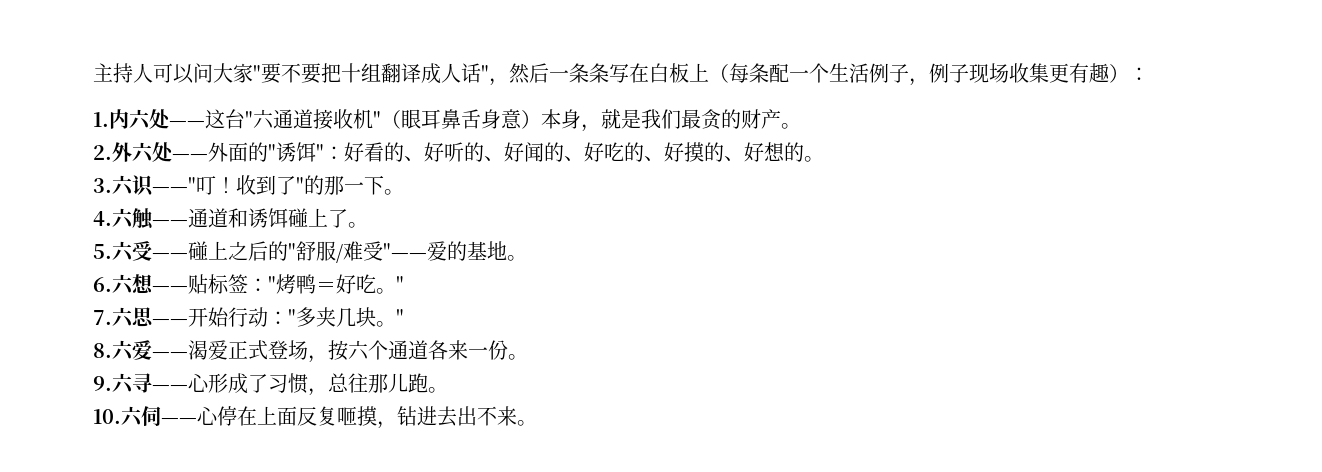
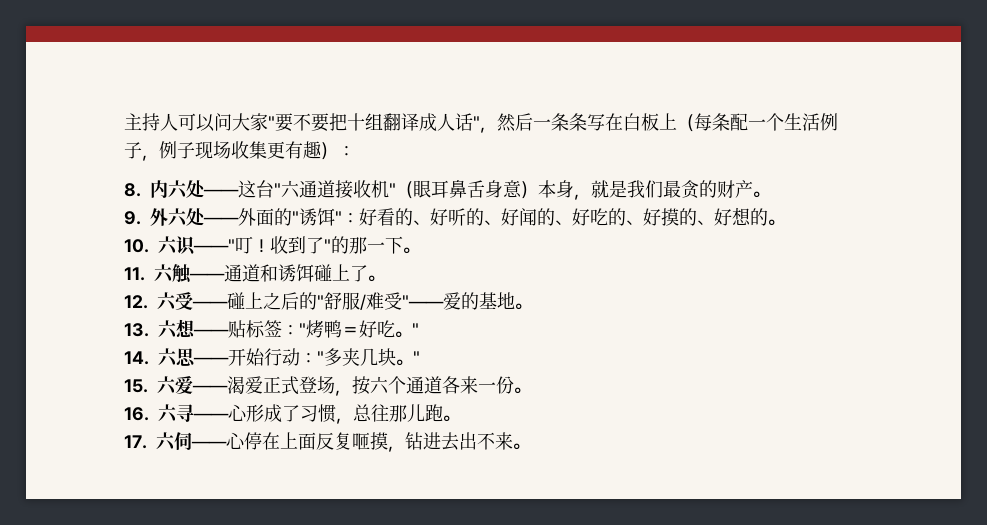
- 1.内六处——这台"六通道接收机"（眼耳鼻舌身意）本身，就是我们最贪的财产。
+ 8.内六处——这台"六通道接收机"（眼耳鼻舌身意）本身，就是我们最贪的财产。
- 2.外六处——外面的"诱饵"：好看的、好听的、好闻的、好吃的、好摸的、好想的。
+ 9.外六处——外面的"诱饵"：好看的、好听的、好闻的、好吃的、好摸的、好想的。
- 3.六识——"叮！
+ 10.六识——"叮！
- 4.六触——通道和诱饵碰上了。
+ 11.六触——通道和诱饵碰上了。
- 5.六受——碰上之后的"舒服/难受"——爱的基地。
+ 12.六受——碰上之后的"舒服/难受"——爱的基地。
- 6.六想——贴标签："烤鸭＝好吃。
+ 13.六想——贴标签："烤鸭＝好吃。
- 7.六思——开始行动："多夹几块。
+ 14.六思——开始行动："多夹几块。
- 8.六爱——渴爱正式登场，按六个通道各来一份。
+ 15.六爱——渴爱正式登场，按六个通道各来一份。
- 9.六寻——心形成了习惯，总往那儿跑。
+ 16.六寻——心形成了习惯，总往那儿跑。
- 10.六伺——心停在上面反复咂摸，钻进去出不来。
+ 17.六伺——心停在上面反复咂摸，钻进去出不来。

